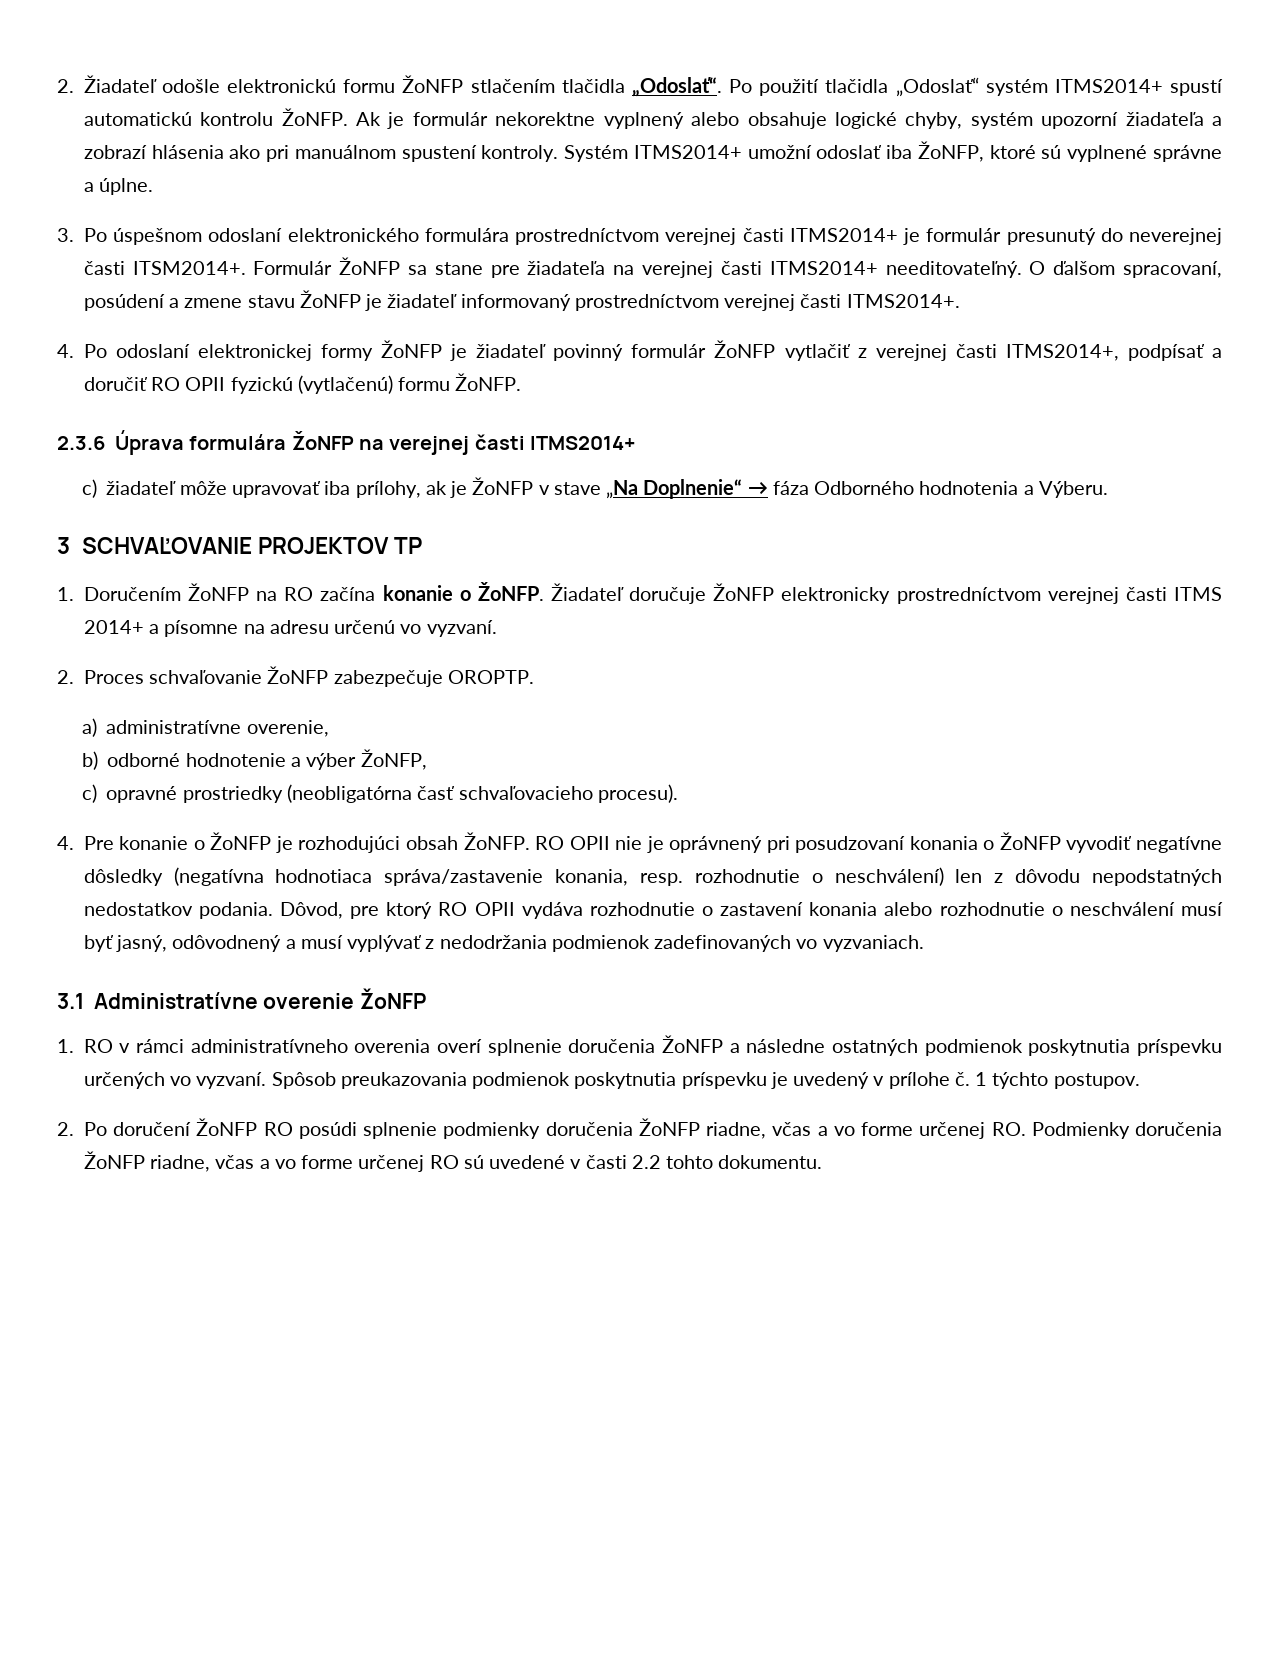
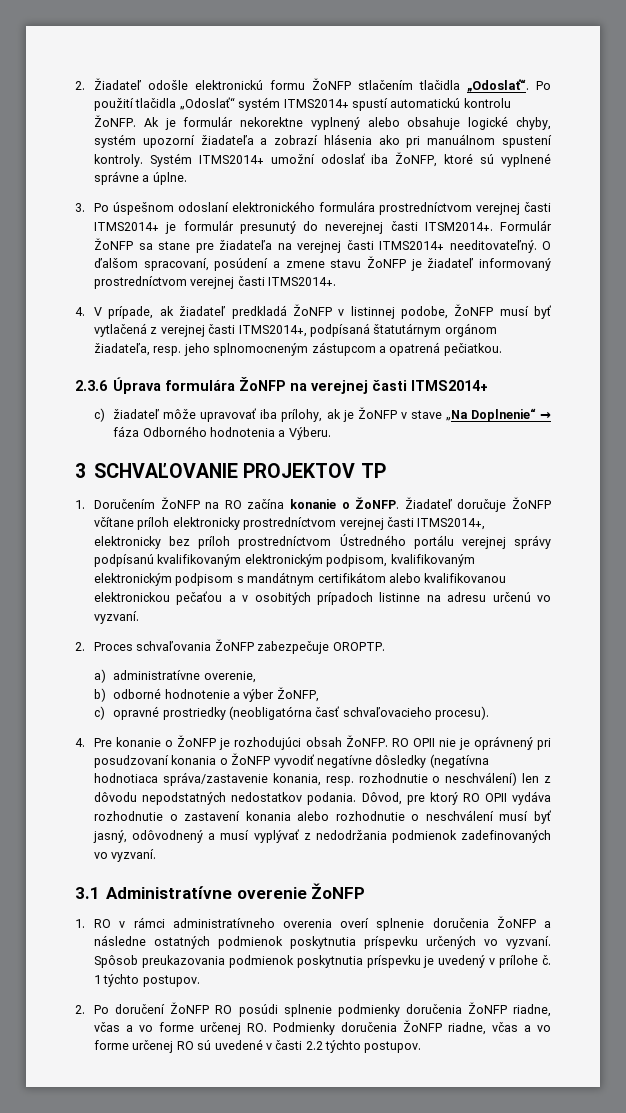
- 4. Po odoslaní elektronickej formy ŽoNFP je žiadateľ povinný formulár ŽoNFP vytlačiť z verejnej časti ITMS2014+, podpísať a doručiť RO OPII fyzickú (vytlačenú) formu ŽoNFP.
+ 4. V prípade, ak žiadateľ predkladá ŽoNFP v listinnej podobe, ŽoNFP musí byť vytlačená z verejnej časti ITMS2014+, podpísaná štatutárnym orgánom žiadateľa, resp. jeho splnomocneným zástupcom a opatrená pečiatkou.
- Žiadateľ doručuje ŽoNFP elektronicky prostredníctvom verejnej časti ITMS 2014+ a písomne na adresu určenú vo vyzvaní.
+ Žiadateľ doručuje ŽoNFP včítane príloh elektronicky prostredníctvom verejnej časti ITMS2014+, elektronicky bez príloh prostredníctvom Ústredného portálu verejnej správy podpísanú kvalifikovaným elektronickým podpisom, kvalifikovaným elektronickým podpisom s mandátnym certifikátom alebo kvalifikovanou elektronickou pečaťou a v osobitých prípadoch listinne na adresu určenú vo vyzvaní.
- 2. Proces schvaľovanie ŽoNFP zabezpečuje OROPTP.
+ 2. Proces schvaľovania ŽoNFP zabezpečuje OROPTP.
- Dôvod, pre ktorý RO OPII vydáva rozhodnutie o zastavení konania alebo rozhodnutie o neschválení musí byť jasný, odôvodnený a musí vyplývať z nedodržania podmienok zadefinovaných vo vyzvaniach.
+ Dôvod, pre ktorý RO OPII vydáva rozhodnutie o zastavení konania alebo rozhodnutie o neschválení musí byť jasný, odôvodnený a musí vyplývať z nedodržania podmienok zadefinovaných vo vyzvaní.
- 2. Po doručení ŽoNFP RO posúdi splnenie podmienky doručenia ŽoNFP riadne, včas a vo forme určenej RO. Podmienky doručenia ŽoNFP riadne, včas a vo forme určenej RO sú uvedené v časti 2.2 tohto dokumentu.
+ 2. Po doručení ŽoNFP RO posúdi splnenie podmienky doručenia ŽoNFP riadne, včas a vo forme určenej RO. Podmienky doručenia ŽoNFP riadne, včas a vo forme určenej RO sú uvedené v časti 2.2 týchto postupov.

